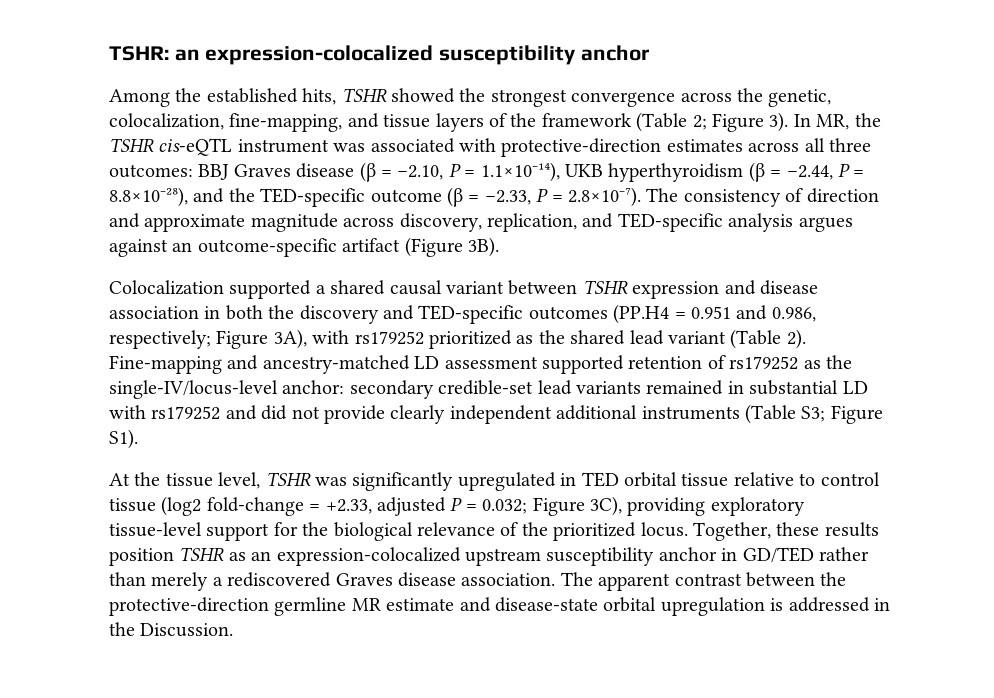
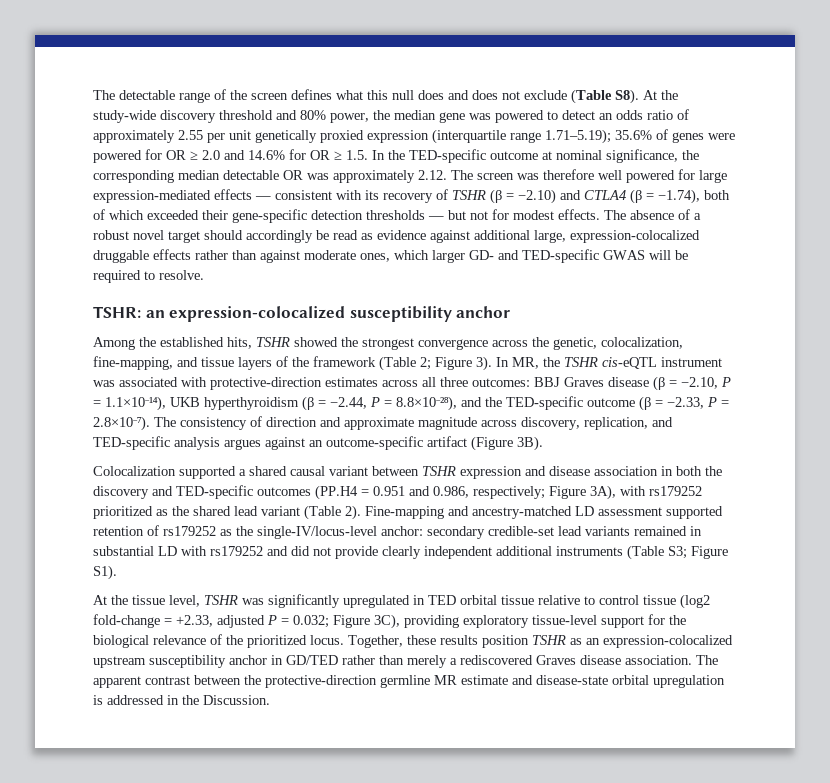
+ The detectable range of the screen defines what this null does and does not exclude (Table S8). At the study-wide discovery threshold and 80% power, the median gene was powered to detect an odds ratio of approximately 2.55 per unit genetically proxied expression (interquartile range 1.71–5.19); 35.6% of genes were powered for OR ≥ 2.0 and 14.6% for OR ≥ 1.5. In the TED-specific outcome at nominal significance, the corresponding median detectable OR was approximately 2.12. The screen was therefore well powered for large expression-mediated effects — consistent with its recovery of TSHR (β = −2.10) and CTLA4 (β = −1.74), both of which exceeded their gene-specific detection thresholds — but not for modest effects. The absence of a robust novel target should accordingly be read as evidence against additional large, expression-colocalized druggable effects rather than against moderate ones, which larger GD- and TED-specific GWAS will be required to resolve.

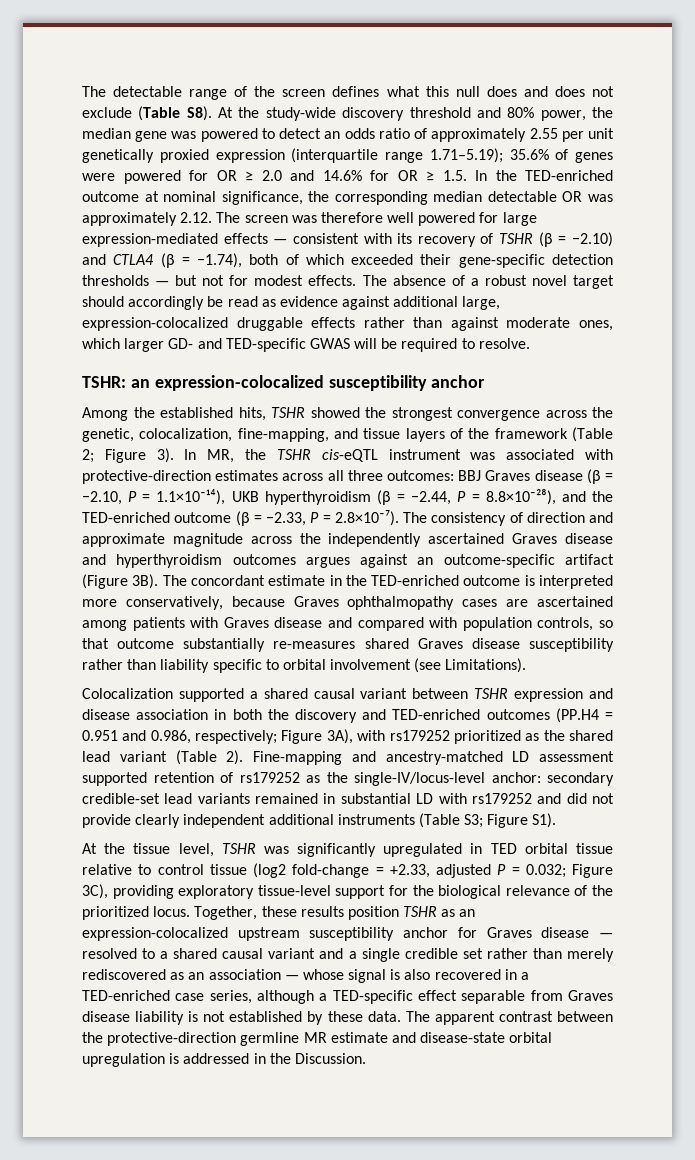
- 35.6% of genes were powered for OR ≥ 2.0 and 14.6% for OR ≥ 1.5. In the TED-specific outcome at nominal significance, the corresponding median detectable OR was approximately 2.12. The screen was therefore well powered for large expression-mediated effects — consistent with its recovery of TSHR (β = −2.10) and CTLA4 (β = −1.74), both of which exceeded their gene-specific detection thresholds — but not for modest effects.
+ 35.6% of genes were powered for OR ≥ 2.0 and 14.6% for OR ≥ 1.5. In the TED-enriched outcome at nominal significance, the corresponding median detectable OR was approximately 2.12. The screen was therefore well powered for large expression-mediated effects — consistent with its recovery of TSHR (β = −2.10) and CTLA4 (β = −1.74), both of which exceeded their gene-specific detection thresholds — but not for modest effects.
- In MR, the TSHR cis-eQTL instrument was associated with protective-direction estimates across all three outcomes: BBJ Graves disease (β = −2.10, P = 1.1×10⁻¹⁴), UKB hyperthyroidism (β = −2.44, P = 8.8×10⁻²⁸), and the TED-specific outcome (β = −2.33, P = 2.8×10⁻⁷). The consistency of direction and approximate magnitude across discovery, replication, and TED-specific analysis argues against an outcome-specific artifact (Figure 3B).
+ In MR, the TSHR cis-eQTL instrument was associated with protective-direction estimates across all three outcomes: BBJ Graves disease (β = −2.10, P = 1.1×10⁻¹⁴), UKB hyperthyroidism (β = −2.44, P = 8.8×10⁻²⁸), and the TED-enriched outcome (β = −2.33, P = 2.8×10⁻⁷). The consistency of direction and approximate magnitude across the independently ascertained Graves disease and hyperthyroidism outcomes argues against an outcome-specific artifact (Figure 3B). The concordant estimate in the TED-enriched outcome is interpreted more conservatively, because Graves ophthalmopathy cases are ascertained among patients with Graves disease and compared with population controls, so that outcome substantially re-measures shared Graves disease susceptibility rather than liability specific to orbital involvement (see Limitations).
- Colocalization supported a shared causal variant between TSHR expression and disease association in both the discovery and TED-specific outcomes (PP.H4 = 0.951 and 0.986, respectively; Figure 3A), with rs179252 prioritized as the shared lead variant (Table 2).
+ Colocalization supported a shared causal variant between TSHR expression and disease association in both the discovery and TED-enriched outcomes (PP.H4 = 0.951 and 0.986, respectively; Figure 3A), with rs179252 prioritized as the shared lead variant (Table 2).
- Together, these results position TSHR as an expression-colocalized upstream susceptibility anchor in GD/TED rather than merely a rediscovered Graves disease association.
+ Together, these results position TSHR as an expression-colocalized upstream susceptibility anchor for Graves disease — resolved to a shared causal variant and a single credible set rather than merely rediscovered as an association — whose signal is also recovered in a TED-enriched case series, although a TED-specific effect separable from Graves disease liability is not established by these data.

